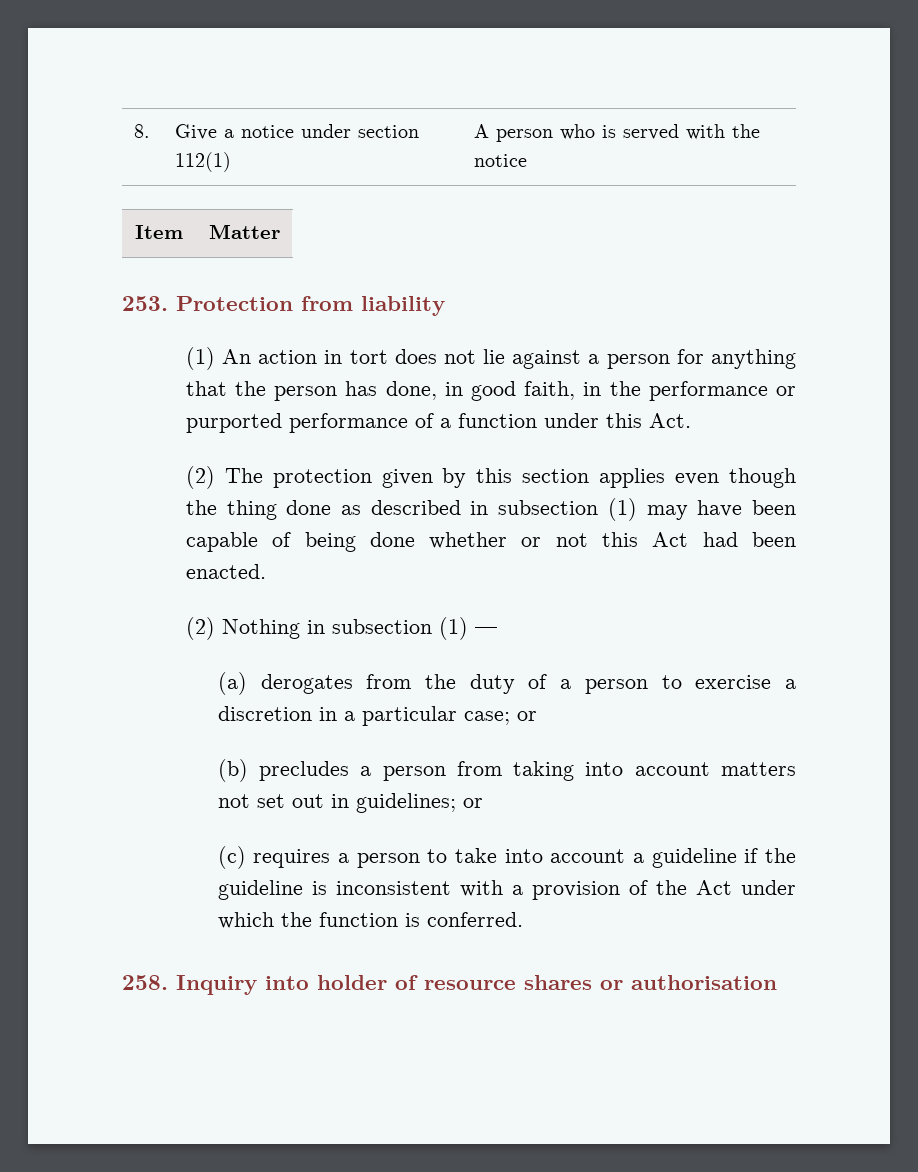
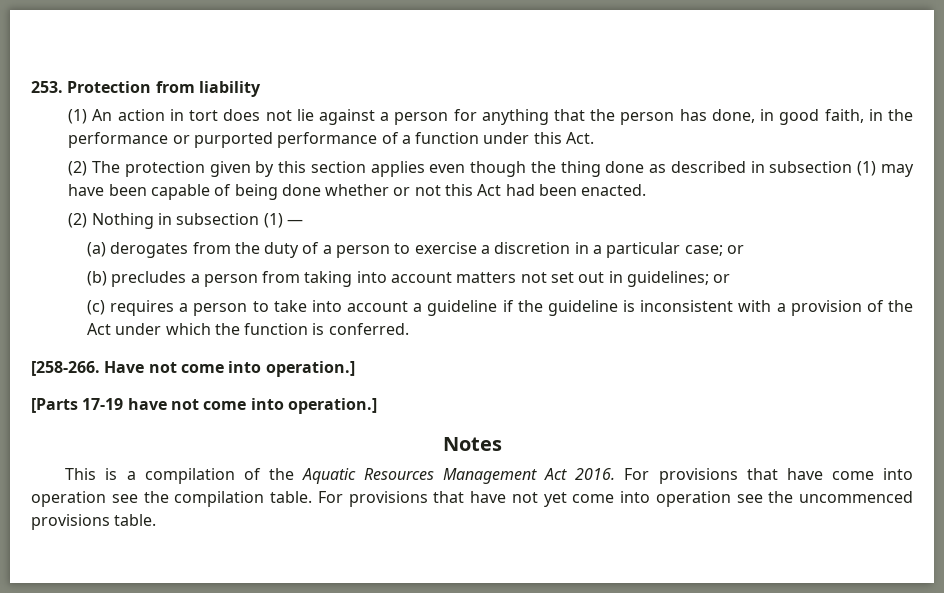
- 8. | Give a notice under section 112(1) | A person who is served with the notice
- Item | Matter
- 258. Inquiry into holder of resource shares or authorisation
+ [258-266. Have not come into operation.]
+ [Parts 17-19 have not come into operation.]
+ Notes
+ This is a compilation of the Aquatic Resources Management Act 2016. For provisions that have come into operation see the compilation table. For provisions that have not yet come into operation see the uncommenced provisions table.

